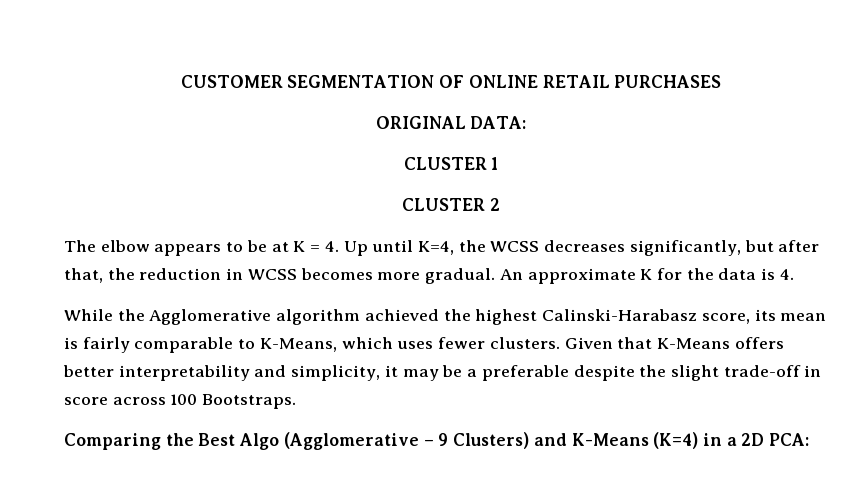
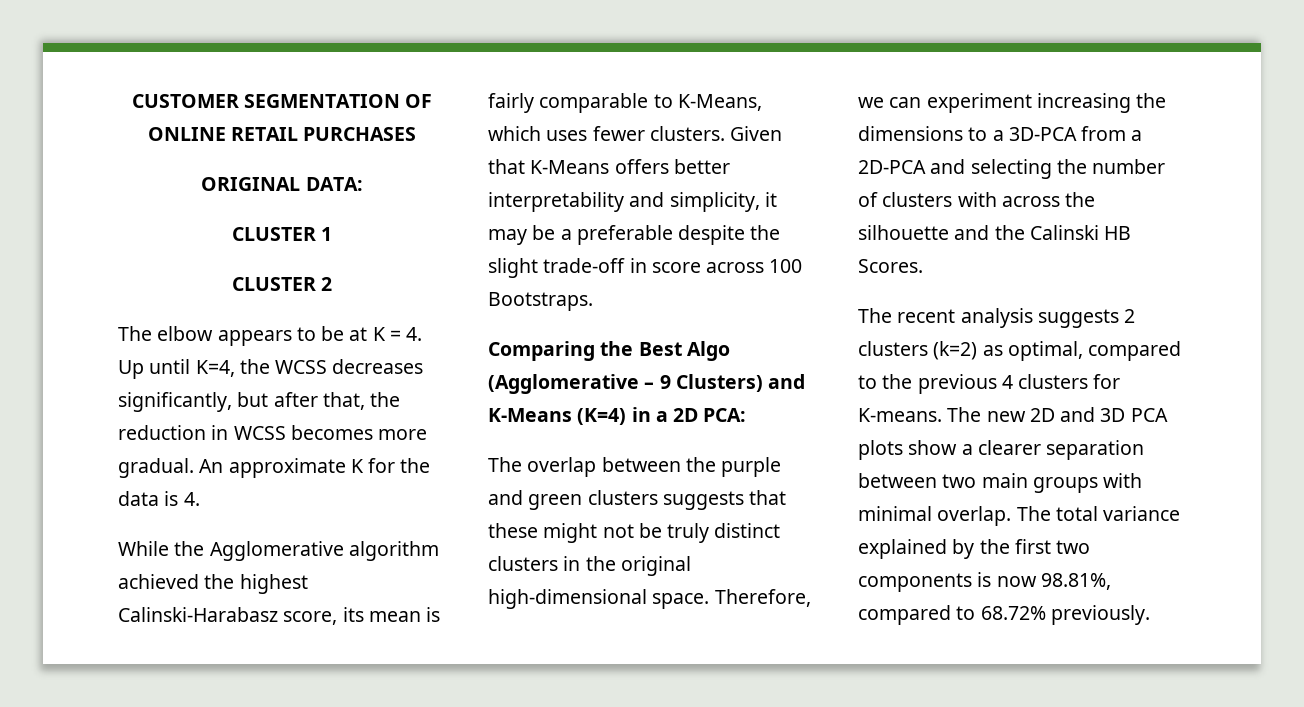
+ The overlap between the purple and green clusters suggests that these might not be truly distinct clusters in the original high-dimensional space. Therefore, we can experiment increasing the dimensions to a 3D-PCA from a 2D-PCA and selecting the number of clusters with across the silhouette and the Calinski HB Scores.
+ The recent analysis suggests 2 clusters (k=2) as optimal, compared to the previous 4 clusters for K-means. The new 2D and 3D PCA plots show a clearer separation between two main groups with minimal overlap. The total variance explained by the first two components is now 98.81%, compared to 68.72% previously.

